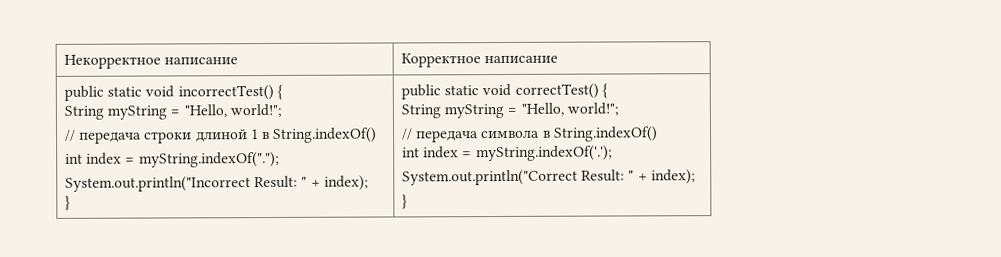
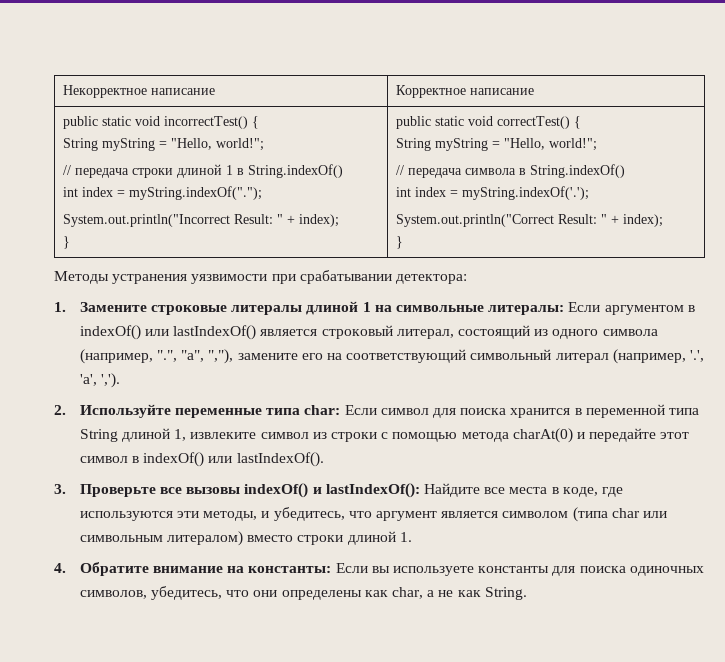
+ Методы устранения уязвимости при срабатывании детектора:
+ 1. Замените строковые литералы длиной 1 на символьные литералы: Если аргументом в indexOf() или lastIndexOf() является строковый литерал, состоящий из одного символа (например, ".", "a", ","), замените его на соответствующий символьный литерал (например, '.', 'a', ',').
+ 2. Используйте переменные типа char: Если символ для поиска хранится в переменной типа String длиной 1, извлеките символ из строки с помощью метода charAt(0) и передайте этот символ в indexOf() или lastIndexOf().
+ 3. Проверьте все вызовы indexOf() и lastIndexOf(): Найдите все места в коде, где используются эти методы, и убедитесь, что аргумент является символом (типа char или символьным литералом) вместо строки длиной 1.
+ 4. Обратите внимание на константы: Если вы используете константы для поиска одиночных символов, убедитесь, что они определены как char, а не как String.

